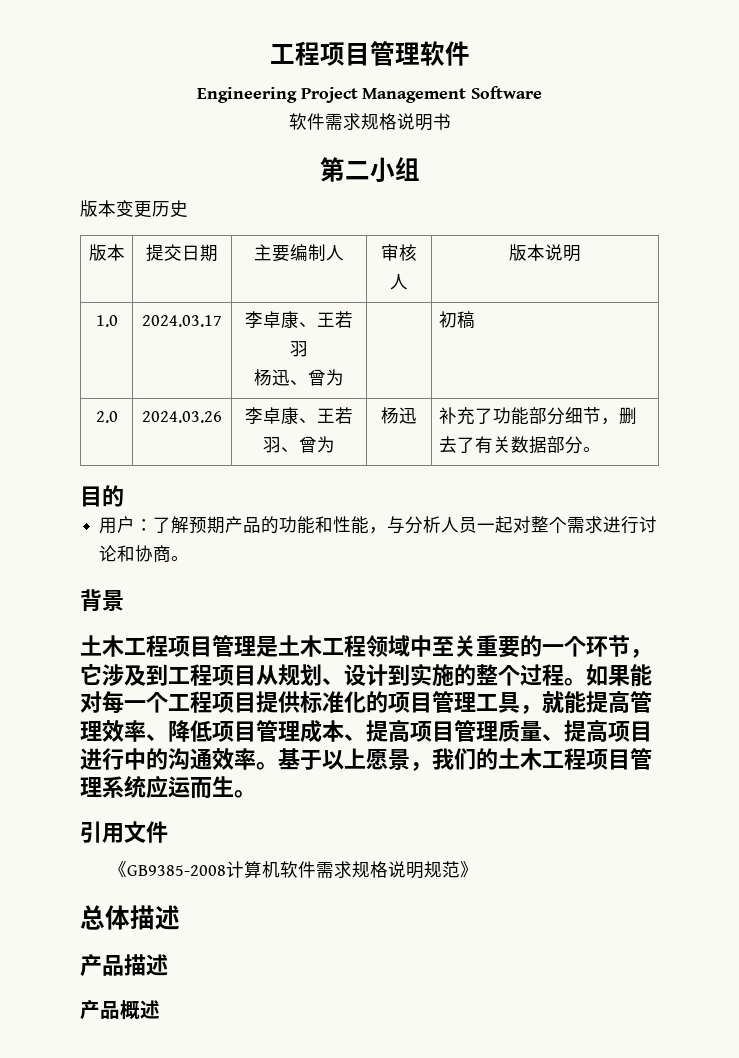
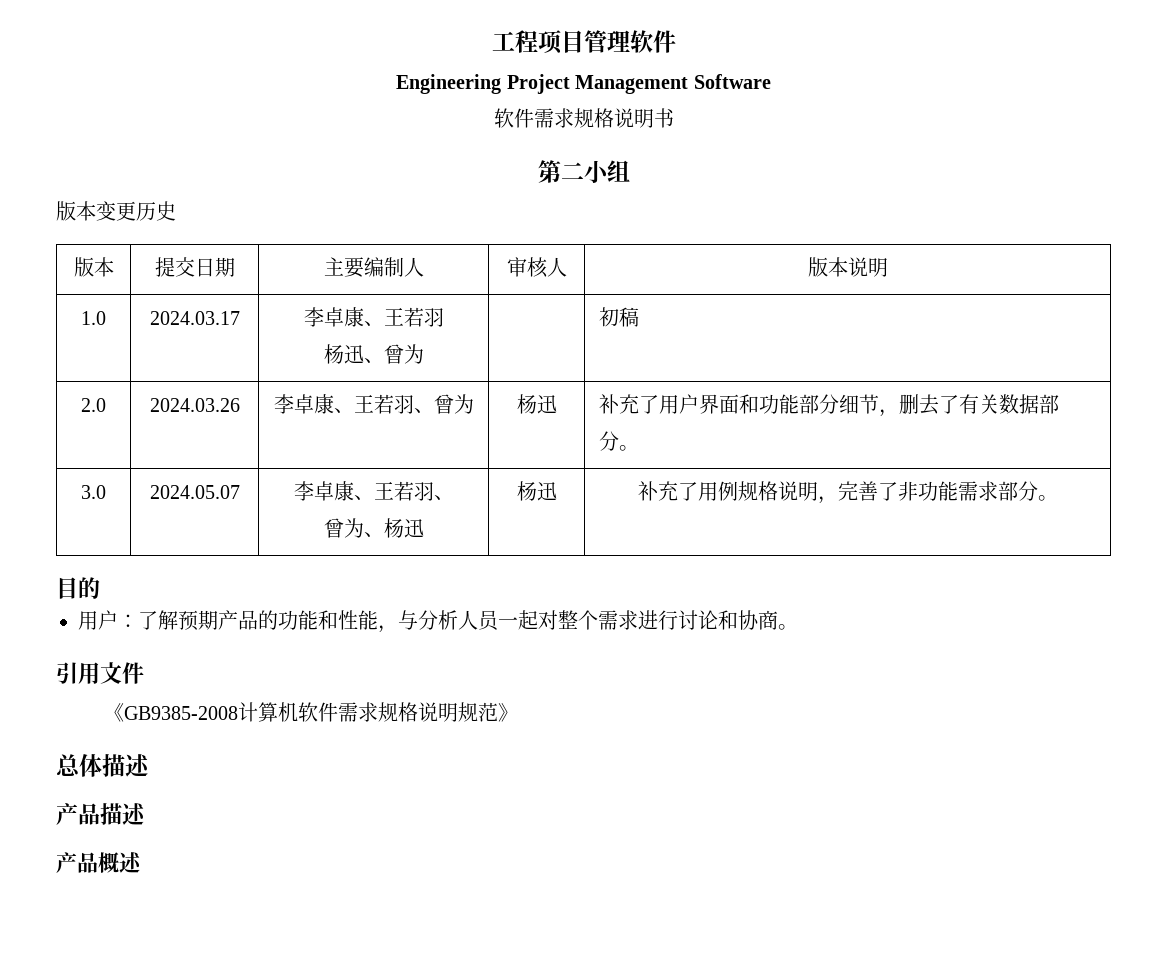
- 2.0 | 2024.03.26 | 李卓康、王若羽、曾为 | 杨迅 | 补充了功能部分细节，删去了有关数据部分。
+ 2.0 | 2024.03.26 | 李卓康、王若羽、曾为 | 杨迅 | 补充了用户界面和功能部分细节，删去了有关数据部分。
+ 3.0 | 2024.05.07 | 李卓康、王若羽、
+ 曾为、杨迅 | 杨迅 | 补充了用例规格说明，完善了非功能需求部分。
- 背景
- 土木工程项目管理是土木工程领域中至关重要的一个环节，它涉及到工程项目从规划、设计到实施的整个过程。如果能对每一个工程项目提供标准化的项目管理工具，就能提高管理效率、降低项目管理成本、提高项目管理质量、提高项目进行中的沟通效率。基于以上愿景，我们的土木工程项目管理系统应运而生。

